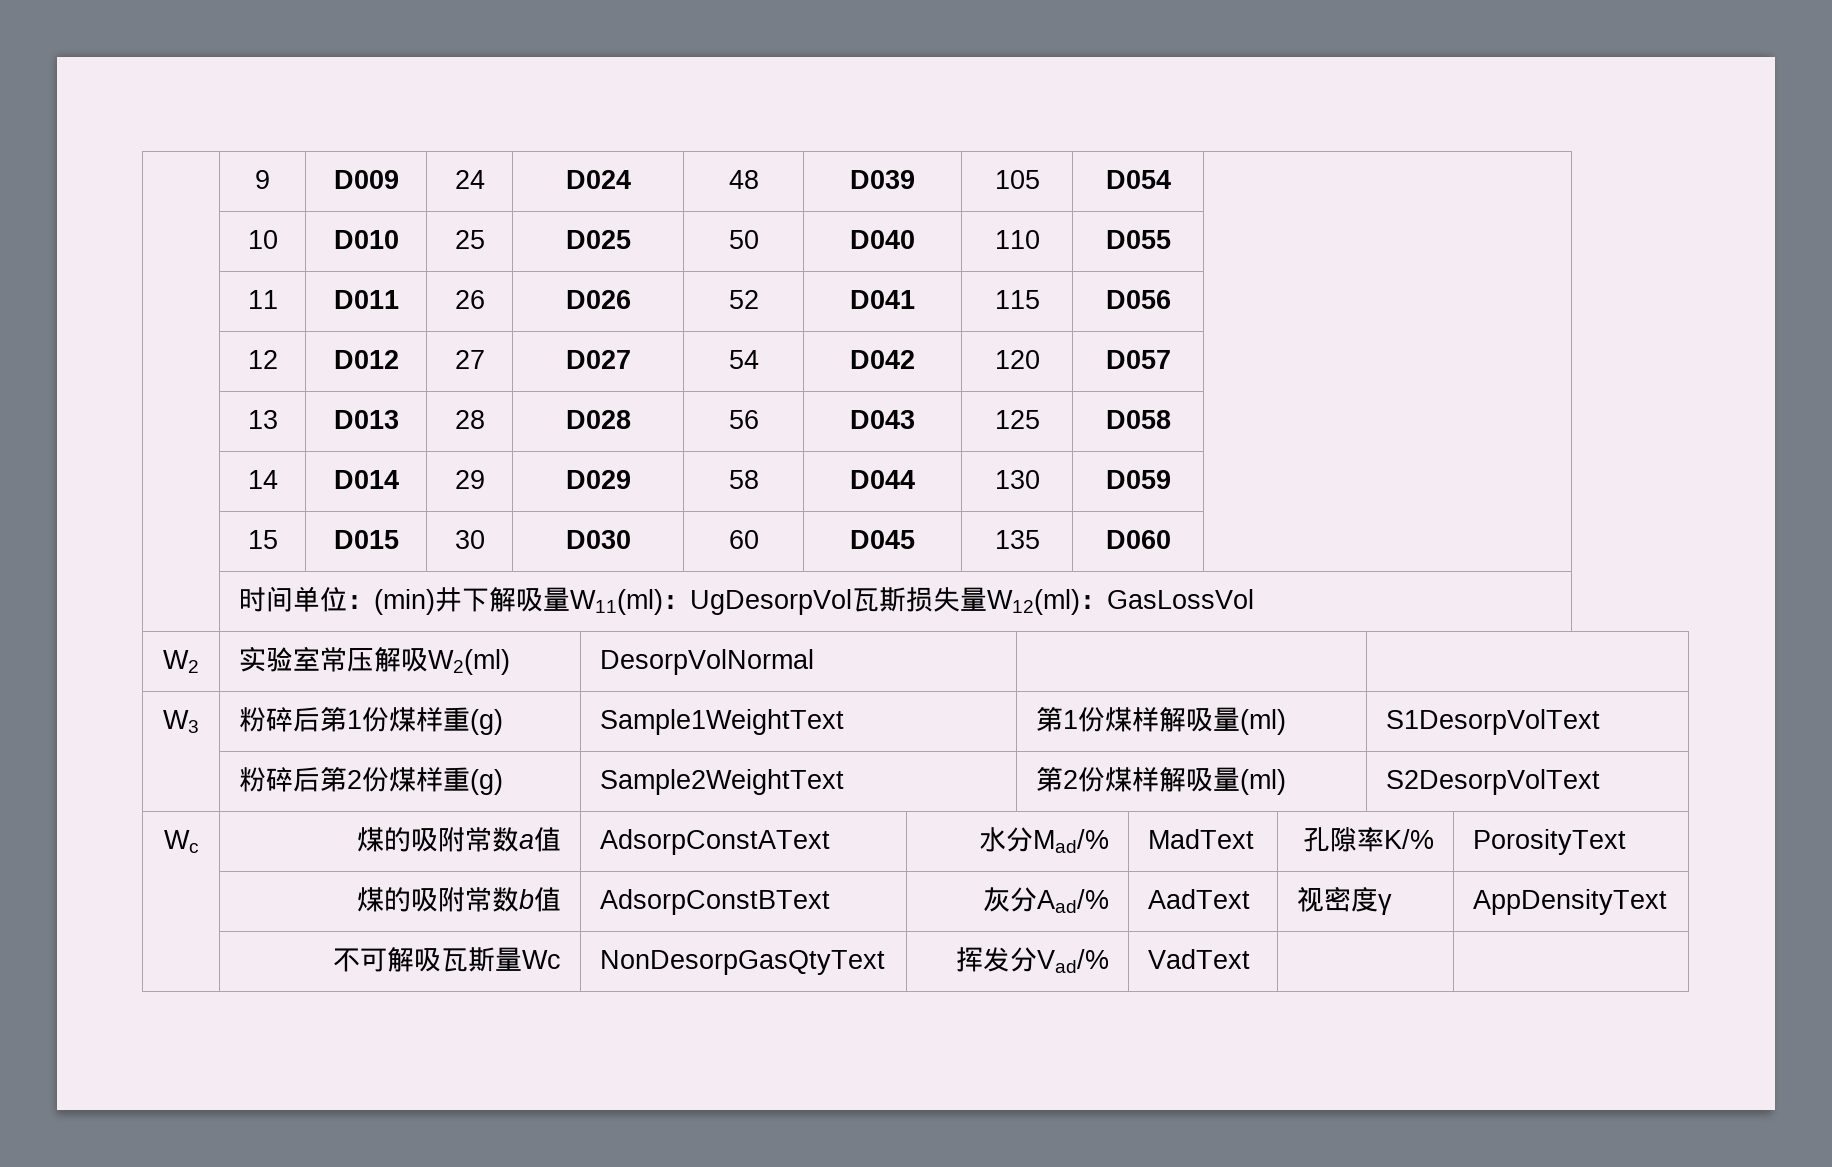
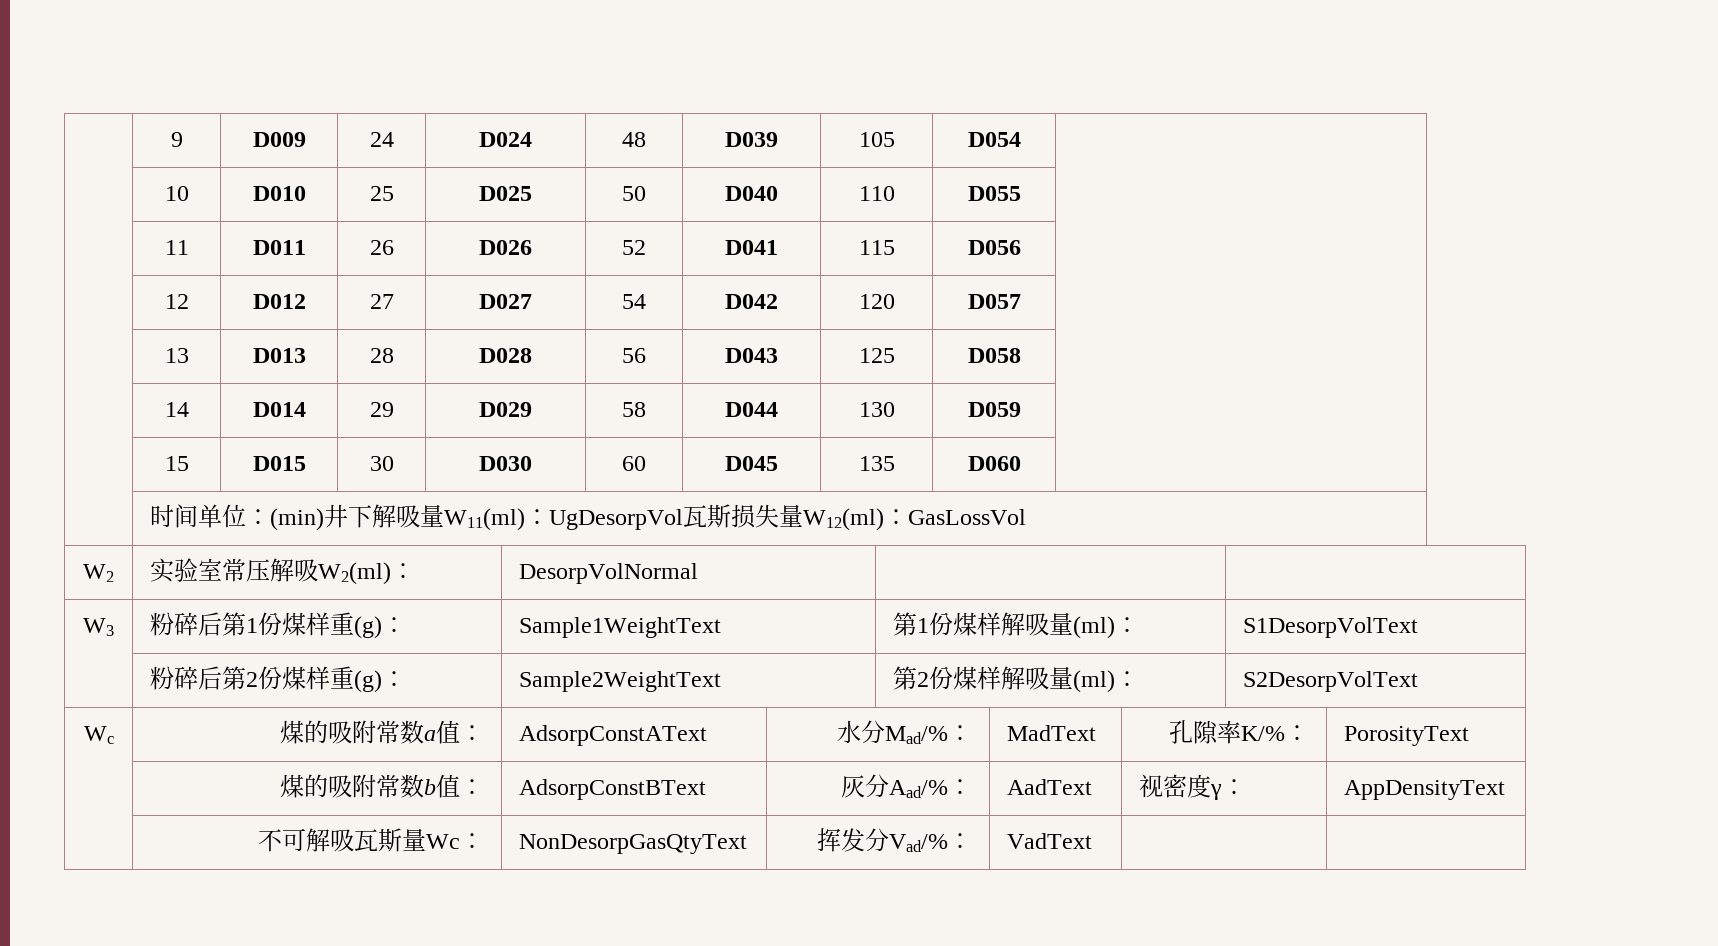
- W2 | 实验室常压解吸W2(ml) | DesorpVolNormal | |
+ W2 | 实验室常压解吸W2(ml)： | DesorpVolNormal | |
- W3 | 粉碎后第1份煤样重(g) | Sample1WeightText | 第1份煤样解吸量(ml) | S1DesorpVolText
+ W3 | 粉碎后第1份煤样重(g)： | Sample1WeightText | 第1份煤样解吸量(ml)： | S1DesorpVolText
- | 粉碎后第2份煤样重(g) | Sample2WeightText | 第2份煤样解吸量(ml) | S2DesorpVolText
+ | 粉碎后第2份煤样重(g)： | Sample2WeightText | 第2份煤样解吸量(ml)： | S2DesorpVolText
- Wc | 煤的吸附常数a值 | AdsorpConstAText | 水分Mad/% | MadText | 孔隙率K/% | PorosityText
+ Wc | 煤的吸附常数a值： | AdsorpConstAText | 水分Mad/%： | MadText | 孔隙率K/%： | PorosityText
- | 煤的吸附常数b值 | AdsorpConstBText | 灰分Aad/% | AadText | 视密度γ | AppDensityText
+ | 煤的吸附常数b值： | AdsorpConstBText | 灰分Aad/%： | AadText | 视密度γ： | AppDensityText
- | 不可解吸瓦斯量Wc | NonDesorpGasQtyText | 挥发分Vad/% | VadText | |
+ | 不可解吸瓦斯量Wc： | NonDesorpGasQtyText | 挥发分Vad/%： | VadText | |

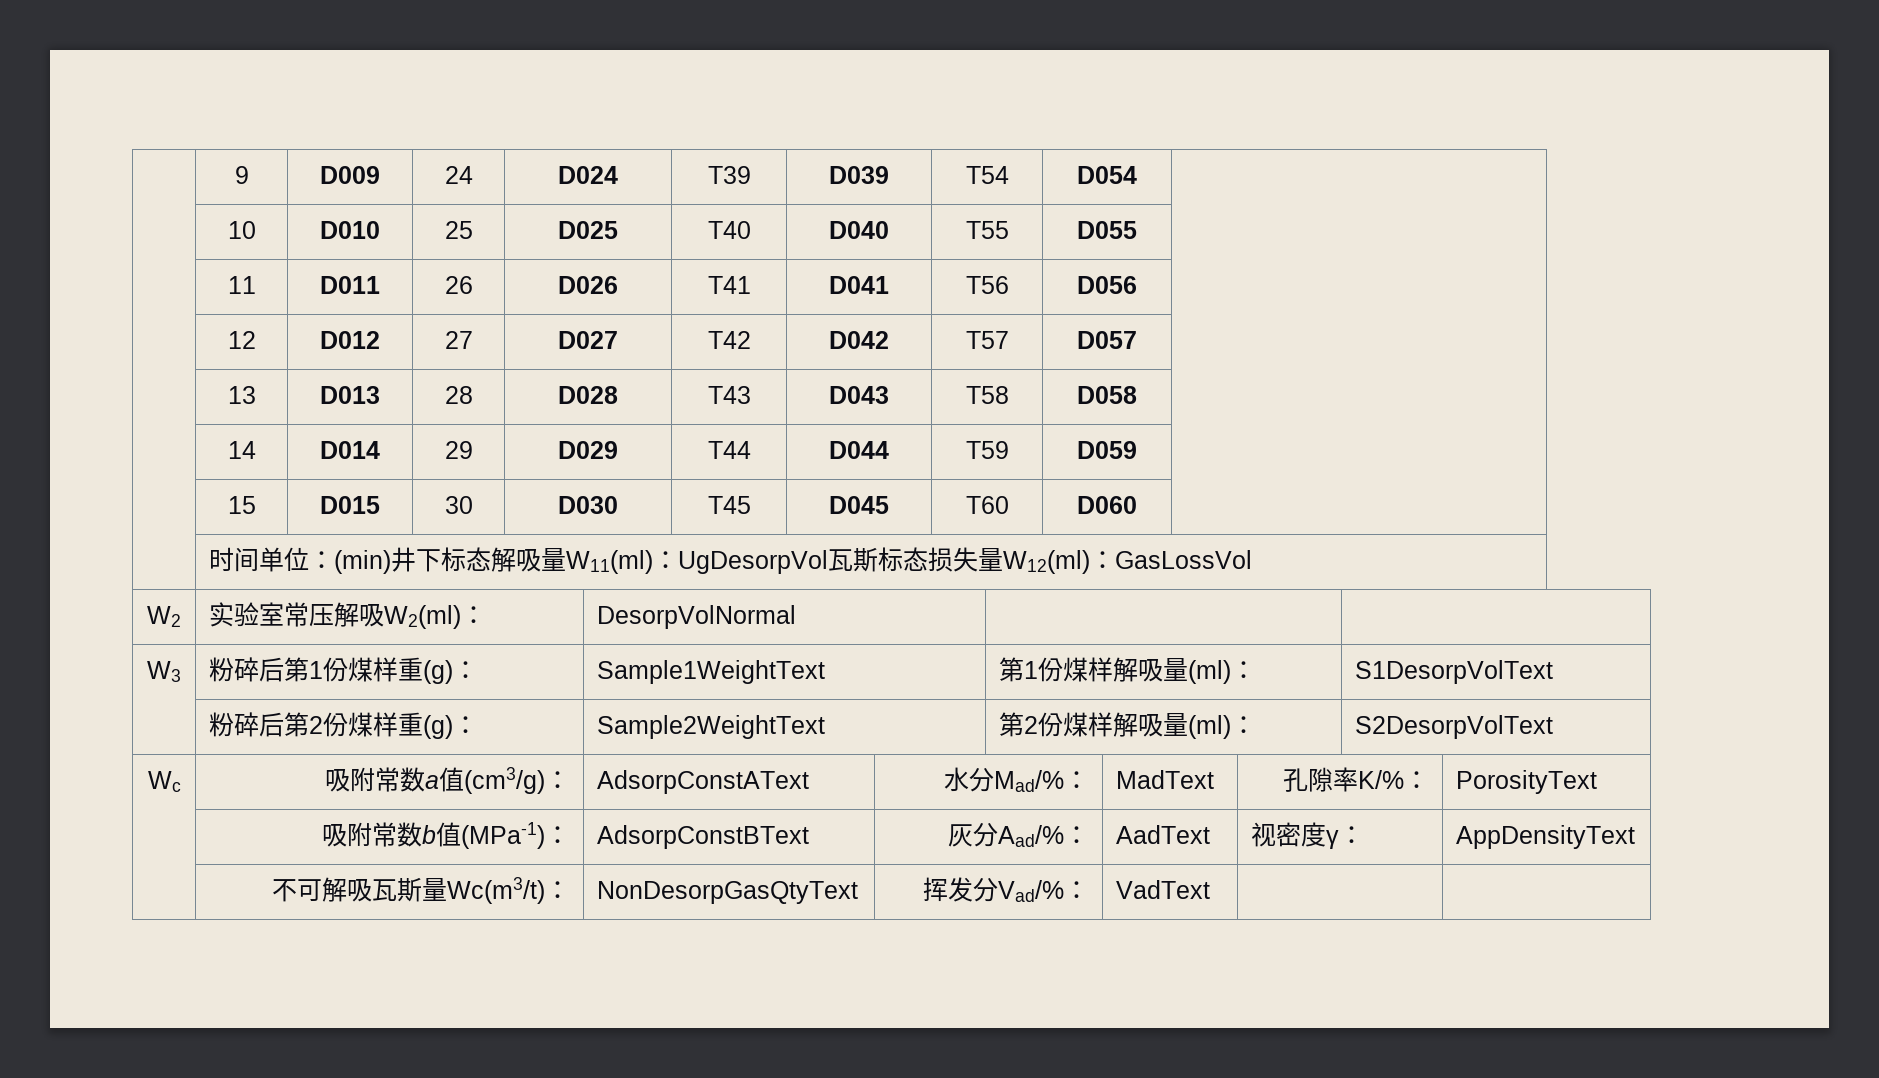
- | 9 | D009 | 24 | D024 | 48 | D039 | 105 | D054 |
+ | 9 | D009 | 24 | D024 | T39 | D039 | T54 | D054 |
- | 10 | D010 | 25 | D025 | 50 | D040 | 110 | D055 |
+ | 10 | D010 | 25 | D025 | T40 | D040 | T55 | D055 |
- | 11 | D011 | 26 | D026 | 52 | D041 | 115 | D056 |
+ | 11 | D011 | 26 | D026 | T41 | D041 | T56 | D056 |
- | 12 | D012 | 27 | D027 | 54 | D042 | 120 | D057 |
+ | 12 | D012 | 27 | D027 | T42 | D042 | T57 | D057 |
- | 13 | D013 | 28 | D028 | 56 | D043 | 125 | D058 |
+ | 13 | D013 | 28 | D028 | T43 | D043 | T58 | D058 |
- | 14 | D014 | 29 | D029 | 58 | D044 | 130 | D059 |
+ | 14 | D014 | 29 | D029 | T44 | D044 | T59 | D059 |
- | 15 | D015 | 30 | D030 | 60 | D045 | 135 | D060 |
+ | 15 | D015 | 30 | D030 | T45 | D045 | T60 | D060 |
- | 时间单位：(min)井下解吸量W11(ml)：UgDesorpVol瓦斯损失量W12(ml)：GasLossVol
+ | 时间单位：(min)井下标态解吸量W11(ml)：UgDesorpVol瓦斯标态损失量W12(ml)：GasLossVol
- Wc | 煤的吸附常数a值： | AdsorpConstAText | 水分Mad/%： | MadText | 孔隙率K/%： | PorosityText
+ Wc | 吸附常数a值(cm3/g)： | AdsorpConstAText | 水分Mad/%： | MadText | 孔隙率K/%： | PorosityText
- | 煤的吸附常数b值： | AdsorpConstBText | 灰分Aad/%： | AadText | 视密度γ： | AppDensityText
+ | 吸附常数b值(MPa-1)： | AdsorpConstBText | 灰分Aad/%： | AadText | 视密度γ： | AppDensityText
- | 不可解吸瓦斯量Wc： | NonDesorpGasQtyText | 挥发分Vad/%： | VadText | |
+ | 不可解吸瓦斯量Wc(m3/t)： | NonDesorpGasQtyText | 挥发分Vad/%： | VadText | |

